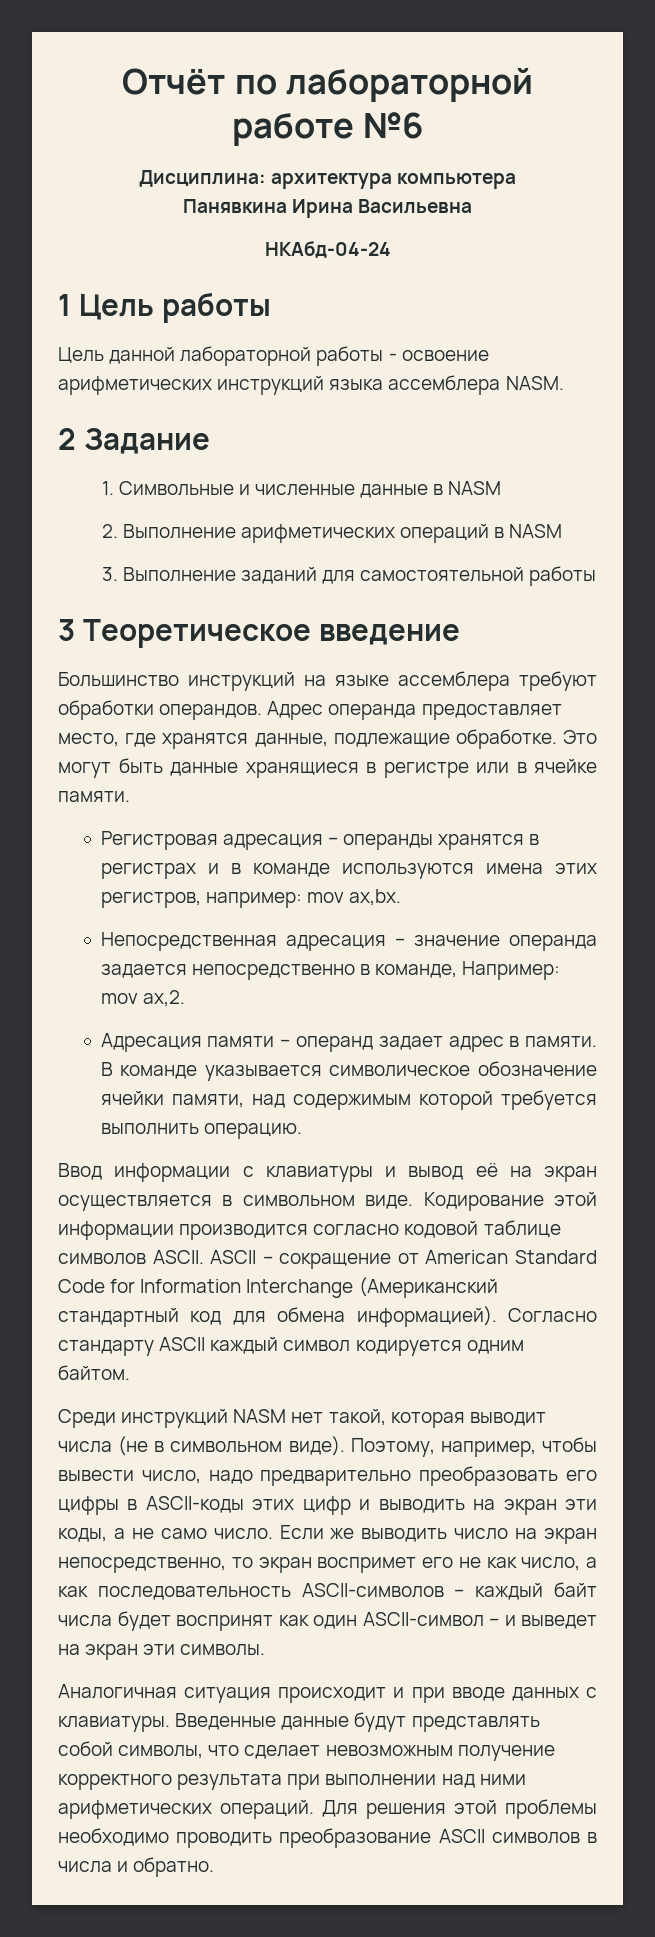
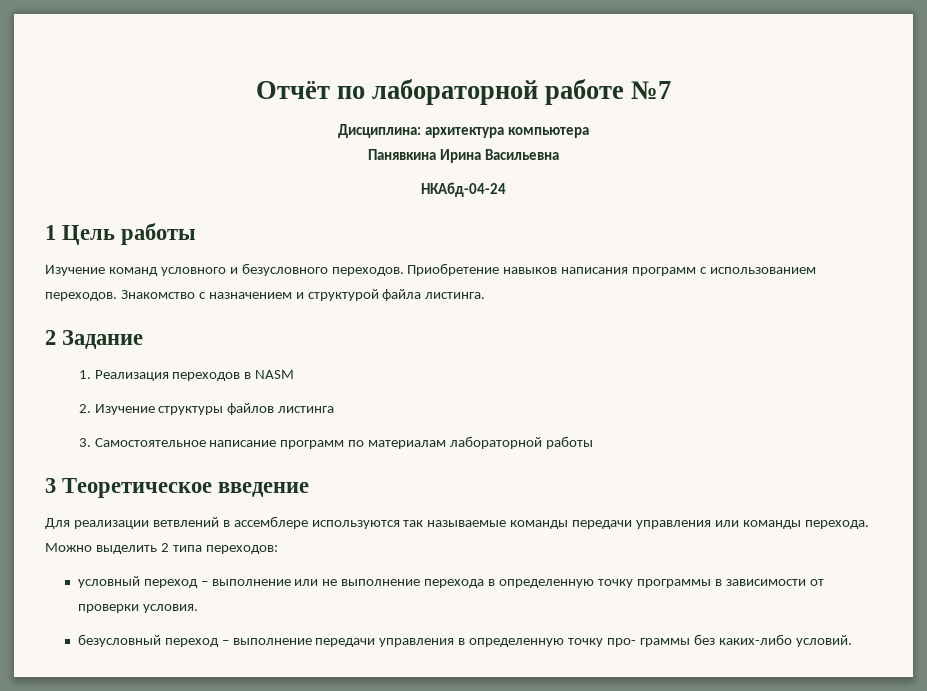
- Oтчёт по лабораторной работе №6
+ Oтчёт по лабораторной работе №7
- Цель данной лабораторной работы - освоение арифметических инструкций языка ассемблера NASM.
+ Изучение команд условного и безусловного переходов. Приобретение навыков написания программ с использованием переходов. Знакомство с назначением и структурой файла листинга.
- 1. Символьные и численные данные в NASM
+ 1. Реализация переходов в NASM
- 2. Выполнение арифметических операций в NASM
- 3. Выполнение заданий для самостоятельной работы
+ 2. Изучение структуры файлов листинга
+ 3. Самостоятельное написание программ по материалам лабораторной работы
  3 Теоретическое введение
- Большинство инструкций на языке ассемблера требуют обработки операндов. Адрес операнда предоставляет место, где хранятся данные, подлежащие обработке. Это могут быть данные хранящиеся в регистре или в ячейке памяти.
- Регистровая адресация – операнды хранятся в регистрах и в команде используются имена этих регистров, например: mov ax,bx.
- Непосредственная адресация – значение операнда задается непосредственно в команде, Например: mov ax,2.
- Адресация памяти – операнд задает адрес в памяти. В команде указывается символическое обозначение ячейки памяти, над содержимым которой требуется выполнить операцию.
- Ввод информации с клавиатуры и вывод её на экран осуществляется в символьном виде. Кодирование этой информации производится согласно кодовой таблице символов ASCII. ASCII – сокращение от American Standard Code for Information Interchange (Американский стандартный код для обмена информацией). Согласно стандарту ASCII каждый символ кодируется одним байтом.
- Среди инструкций NASM нет такой, которая выводит числа (не в символьном виде). Поэтому, например, чтобы вывести число, надо предварительно преобразовать его цифры в ASCII-коды этих цифр и выводить на экран эти коды, а не само число. Если же выводить число на экран непосредственно, то экран воспримет его не как число, а как последовательность ASCII-символов – каждый байт числа будет воспринят как один ASCII-символ – и выведет на экран эти символы.
- Аналогичная ситуация происходит и при вводе данных с клавиатуры. Введенные данные будут представлять собой символы, что сделает невозможным получение корректного результата при выполнении над ними арифметических операций. Для решения этой проблемы необходимо проводить преобразование ASCII символов в числа и обратно.
+ Для реализации ветвлений в ассемблере используются так называемые команды передачи управления или команды перехода. Можно выделить 2 типа переходов:
+ условный переход – выполнение или не выполнение перехода в определенную точку программы в зависимости от проверки условия.
+ безусловный переход – выполнение передачи управления в определенную точку про- граммы без каких-либо условий.

